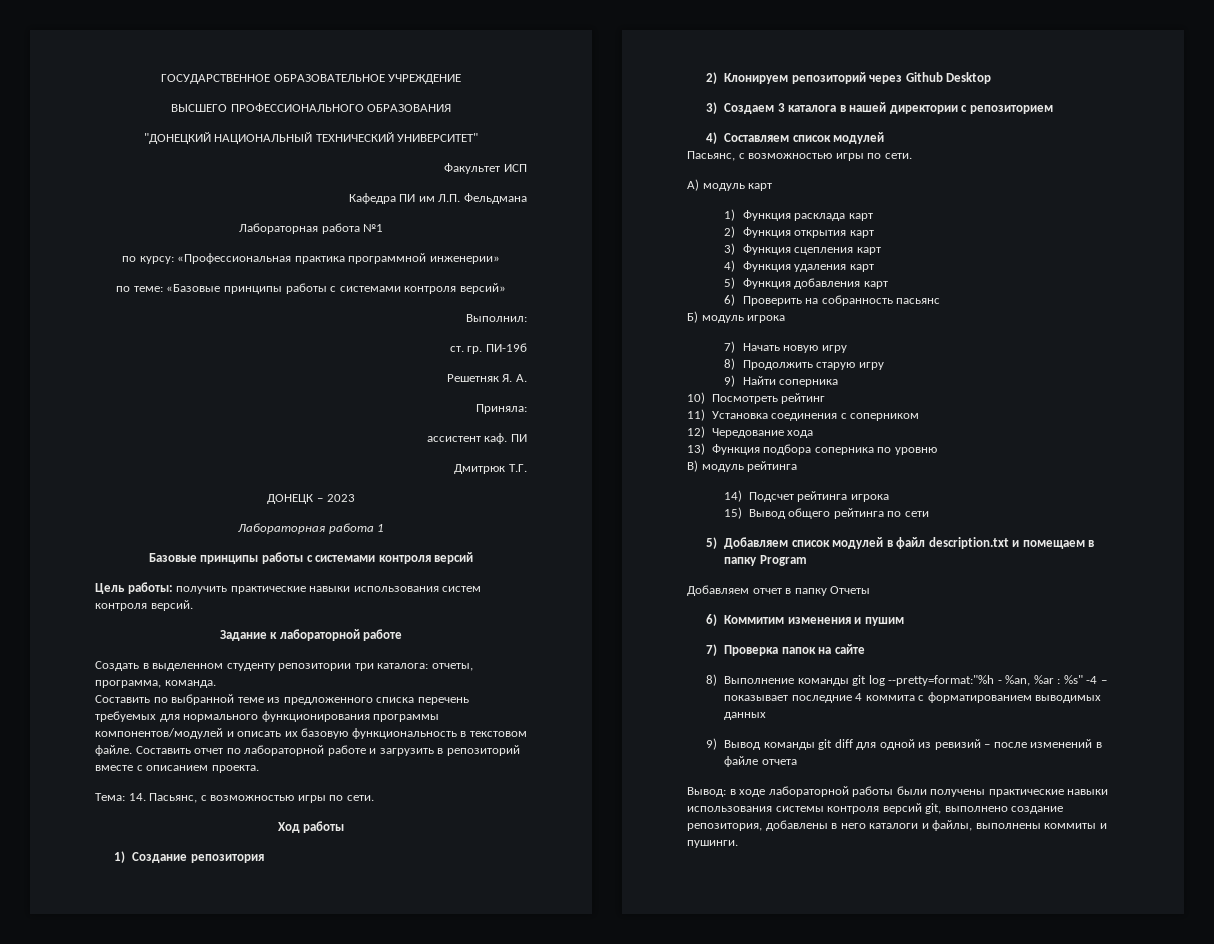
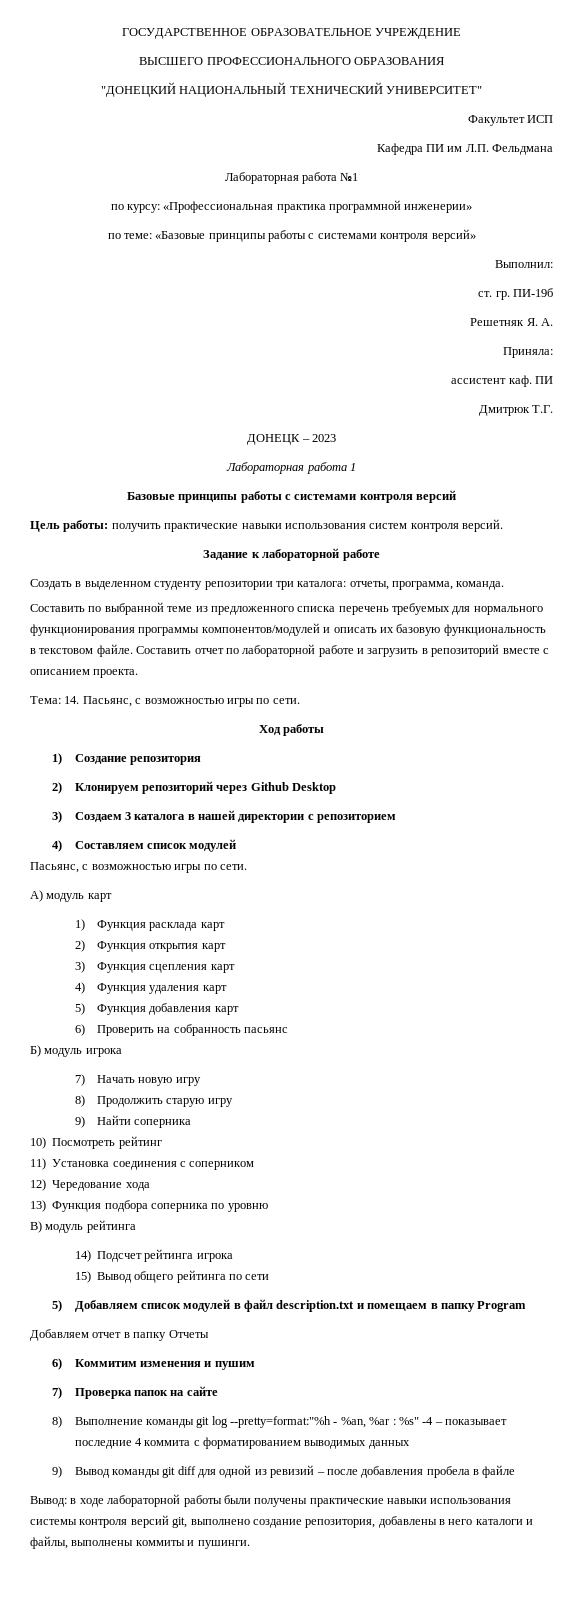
- 9) Вывод команды git diff для одной из ревизий – после изменений в файле отчета
+ 9) Вывод команды git diff для одной из ревизий – после добавления пробела в файле

